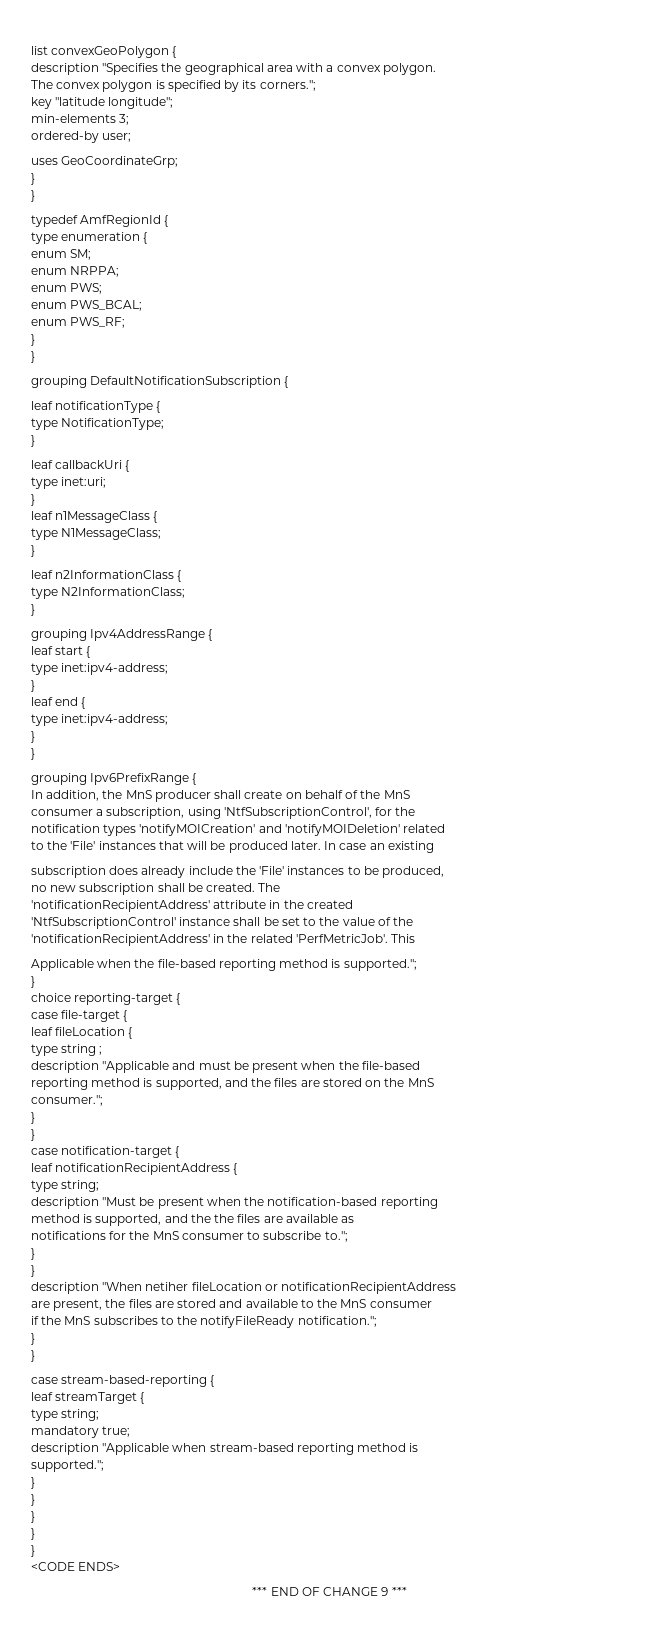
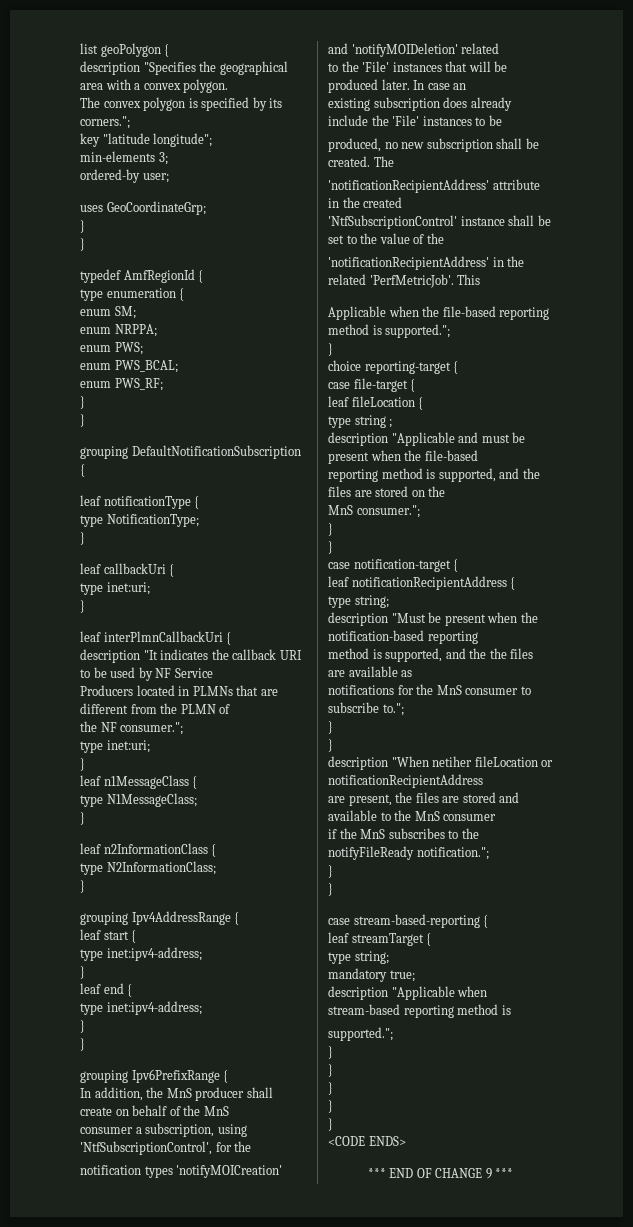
- list convexGeoPolygon {
+ list geoPolygon {
+ leaf interPlmnCallbackUri {
+ description "It indicates the callback URI to be used by NF Service
+ Producers located in PLMNs that are different from the PLMN of
+ the NF consumer.";
+ type inet:uri;
+ }
- In case an existing
- subscription does already include the 'File' instances to be produced,
- no new subscription shall be created.
+ In case an
+ existing subscription does already include the 'File' instances to be
+ produced, no new subscription shall be created.
- reporting method is supported, and the files are stored on the MnS
- consumer.";
+ reporting method is supported, and the files are stored on the
+ MnS consumer.";

